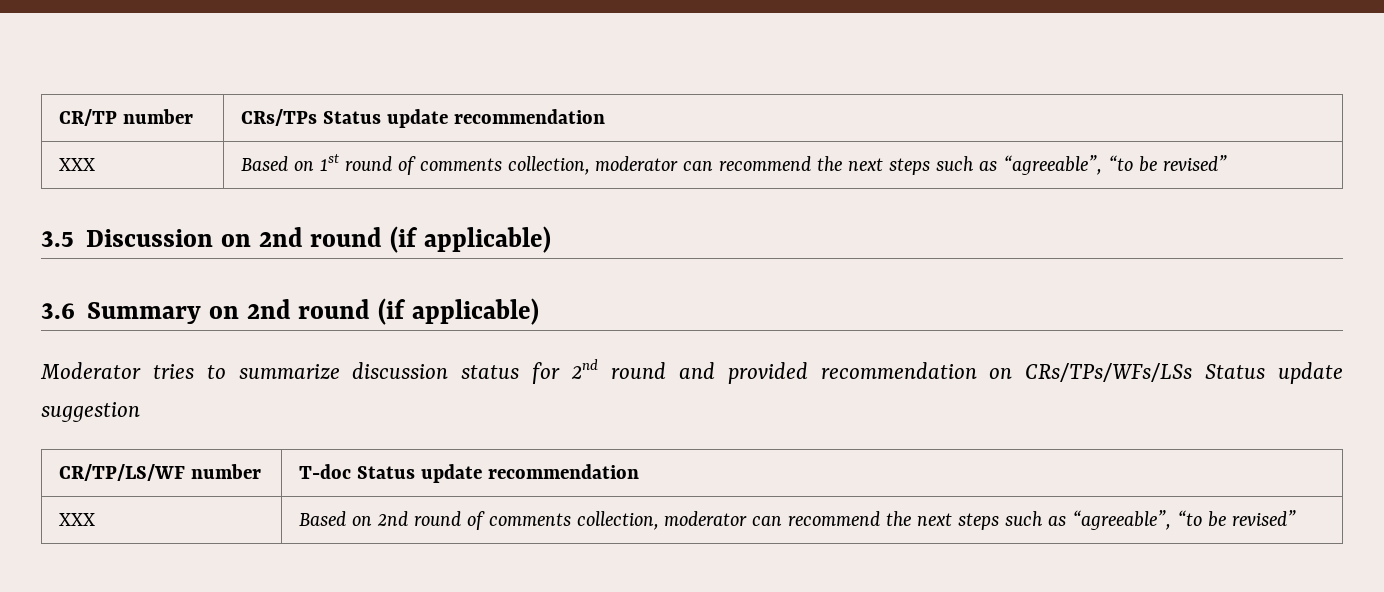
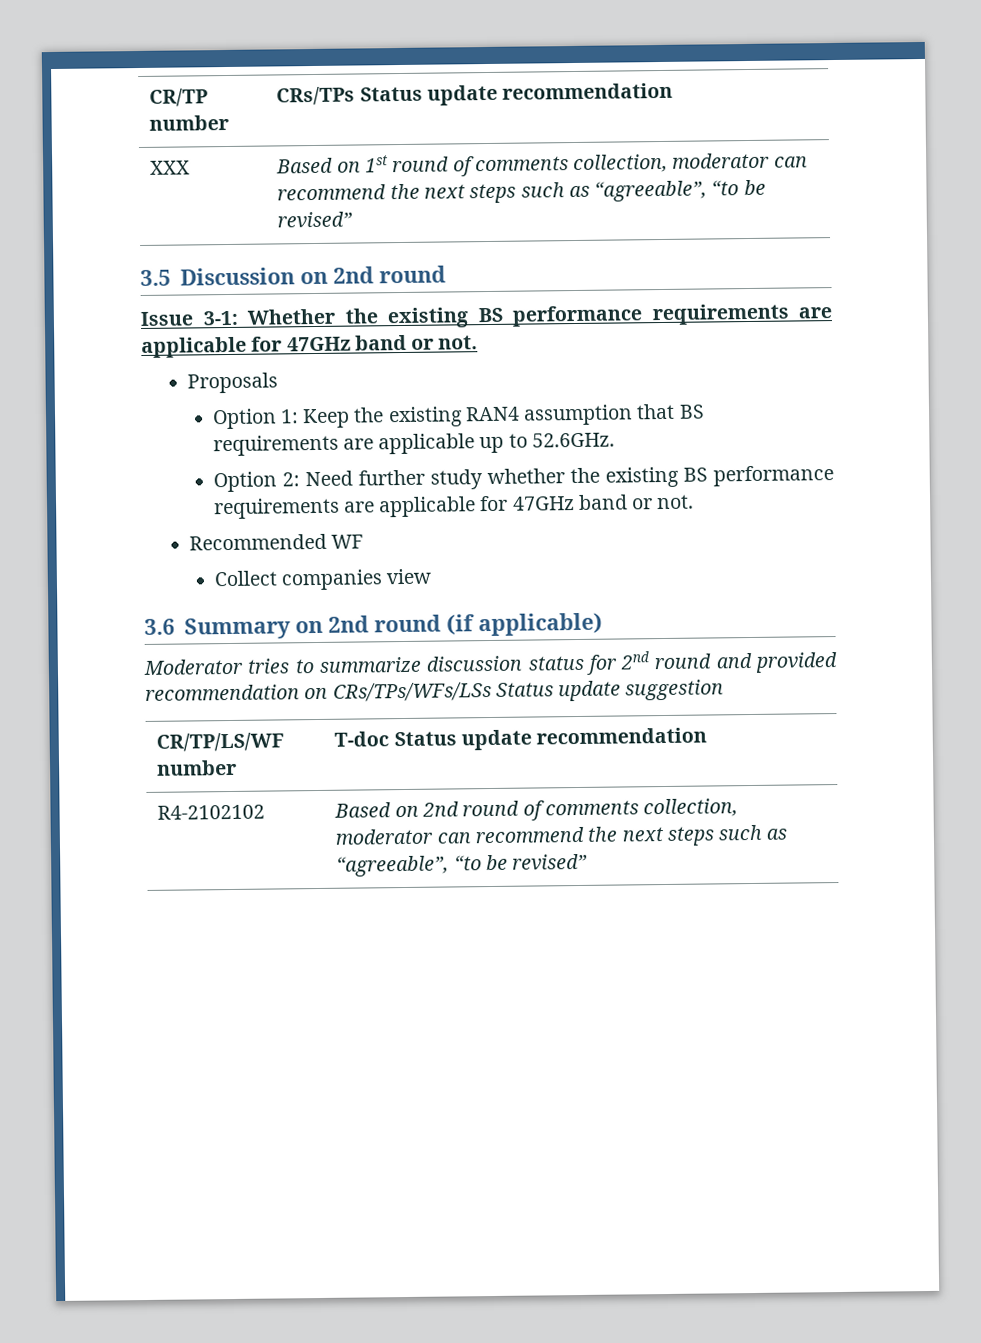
- 3.5 Discussion on 2nd round (if applicable)
+ 3.5 Discussion on 2nd round
+ Issue 3-1: Whether the existing BS performance requirements are applicable for 47GHz band or not.
+ Proposals
+ Option 1: Keep the existing RAN4 assumption that BS requirements are applicable up to 52.6GHz.
+ Option 2: Need further study whether the existing BS performance requirements are applicable for 47GHz band or not.
+ Recommended WF
+ Collect companies view
- XXX | Based on 2nd round of comments collection, moderator can recommend the next steps such as “agreeable”, “to be revised”
+ R4-2102102 | Based on 2nd round of comments collection, moderator can recommend the next steps such as “agreeable”, “to be revised”

